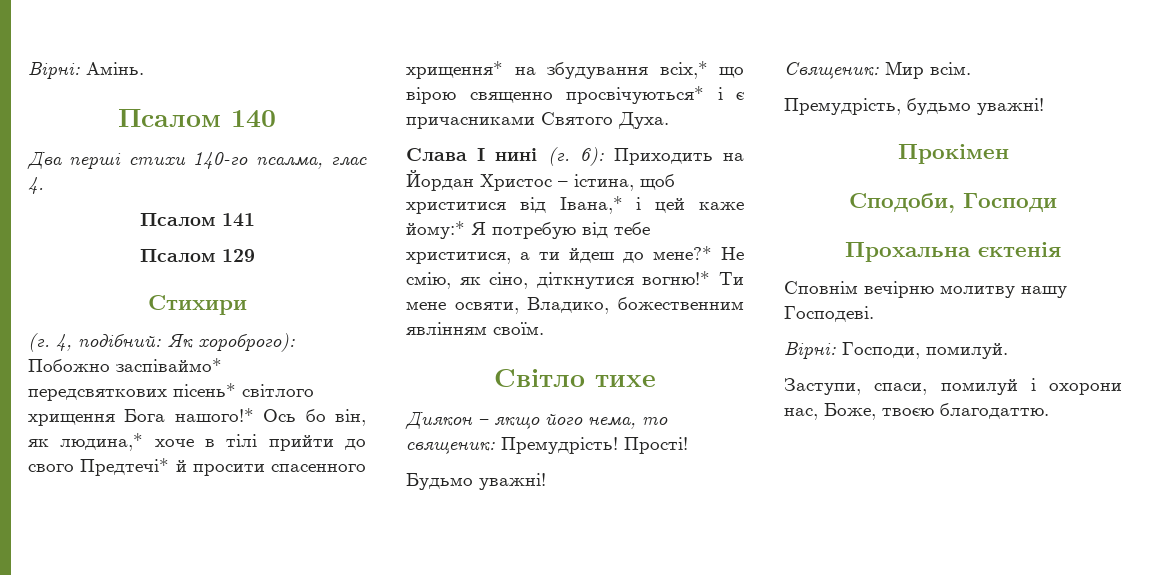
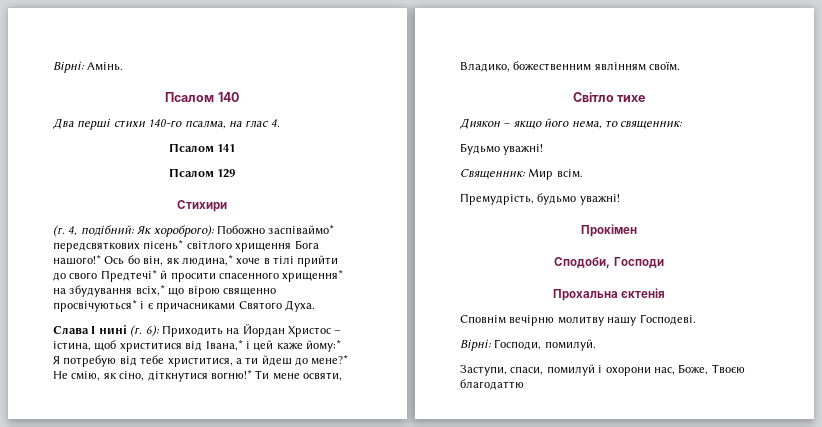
- Два перші стихи 140-го псалма, глас 4.
+ Два перші стихи 140-го псалма, на глас 4.
- Диякон – якщо його нема, то священик: Премудрість! Прості!
+ Диякон – якщо його нема, то священник:
- Священик: Мир всім.
+ Священник: Мир всім.
- Заступи, спаси, помилуй і охорони нас, Боже, твоєю благодаттю.
+ Заступи, спаси, помилуй і охорони нас, Боже, Твоєю благодаттю

